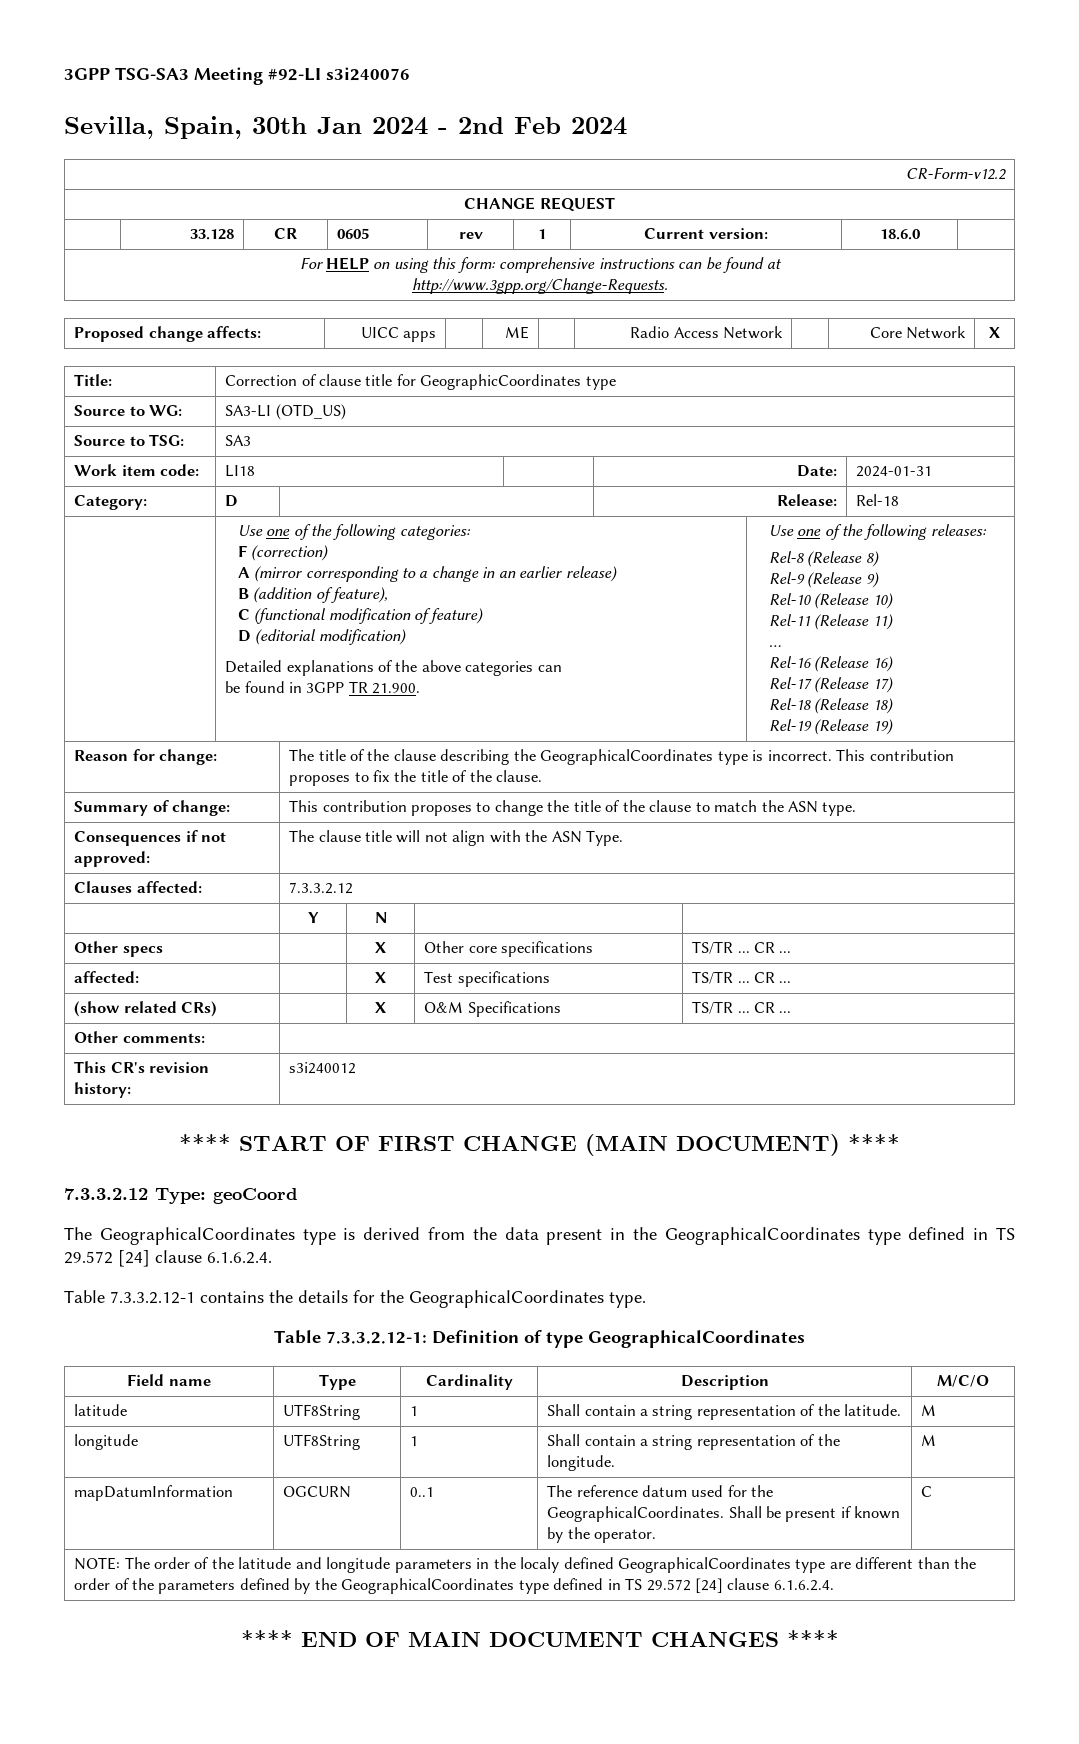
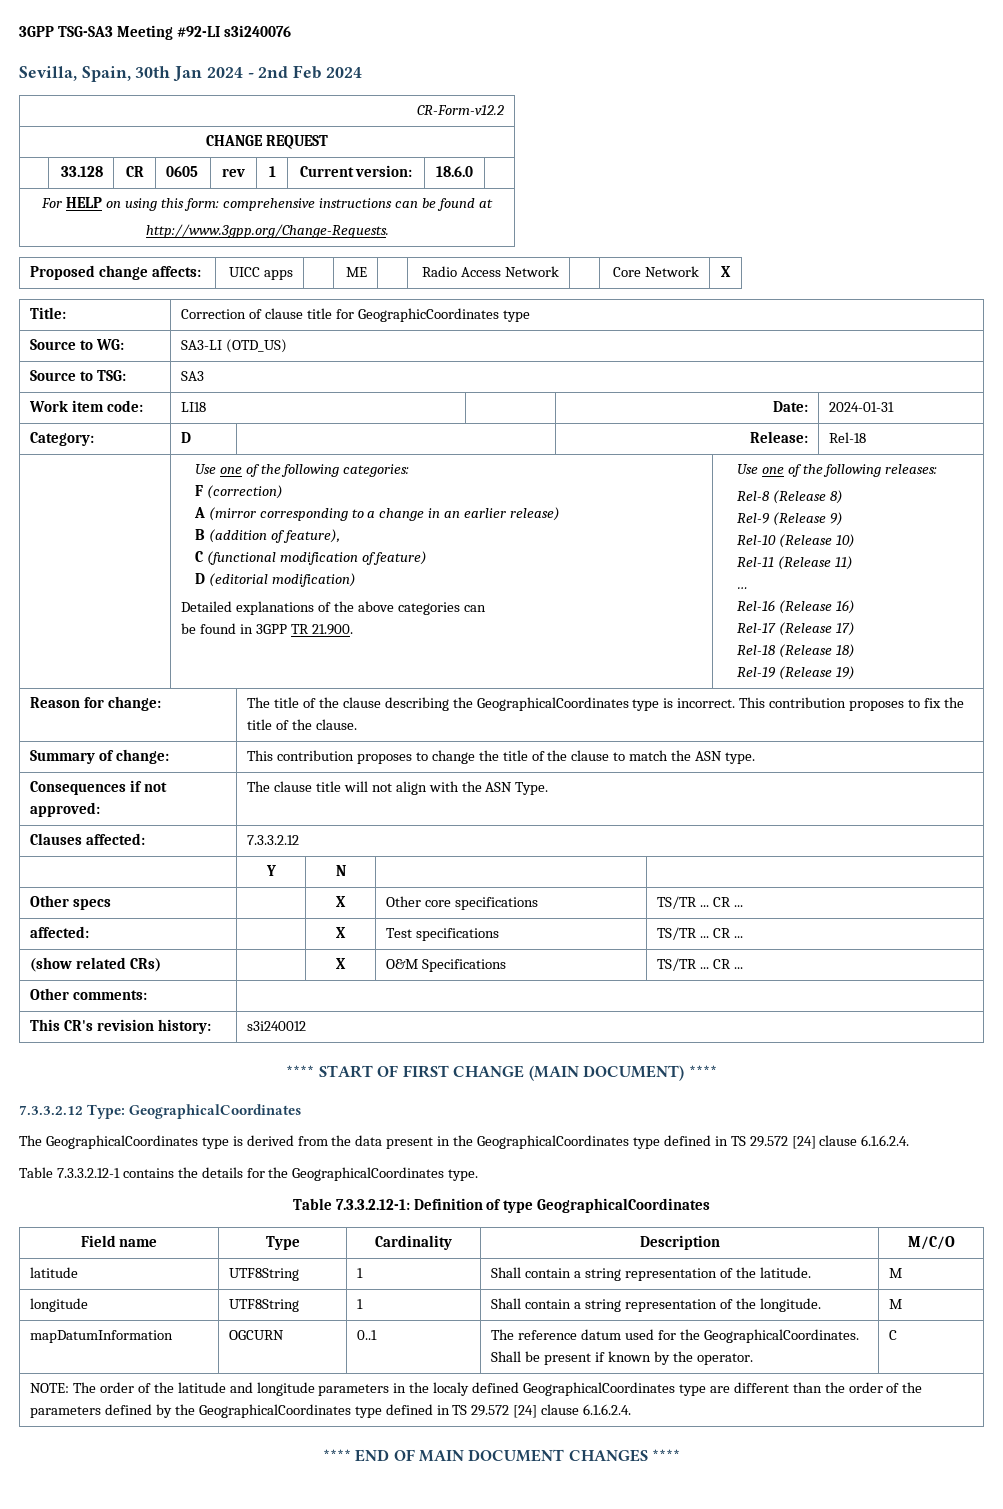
- 7.3.3.2.12 Type: geoCoord
+ 7.3.3.2.12 Type: GeographicalCoordinates

